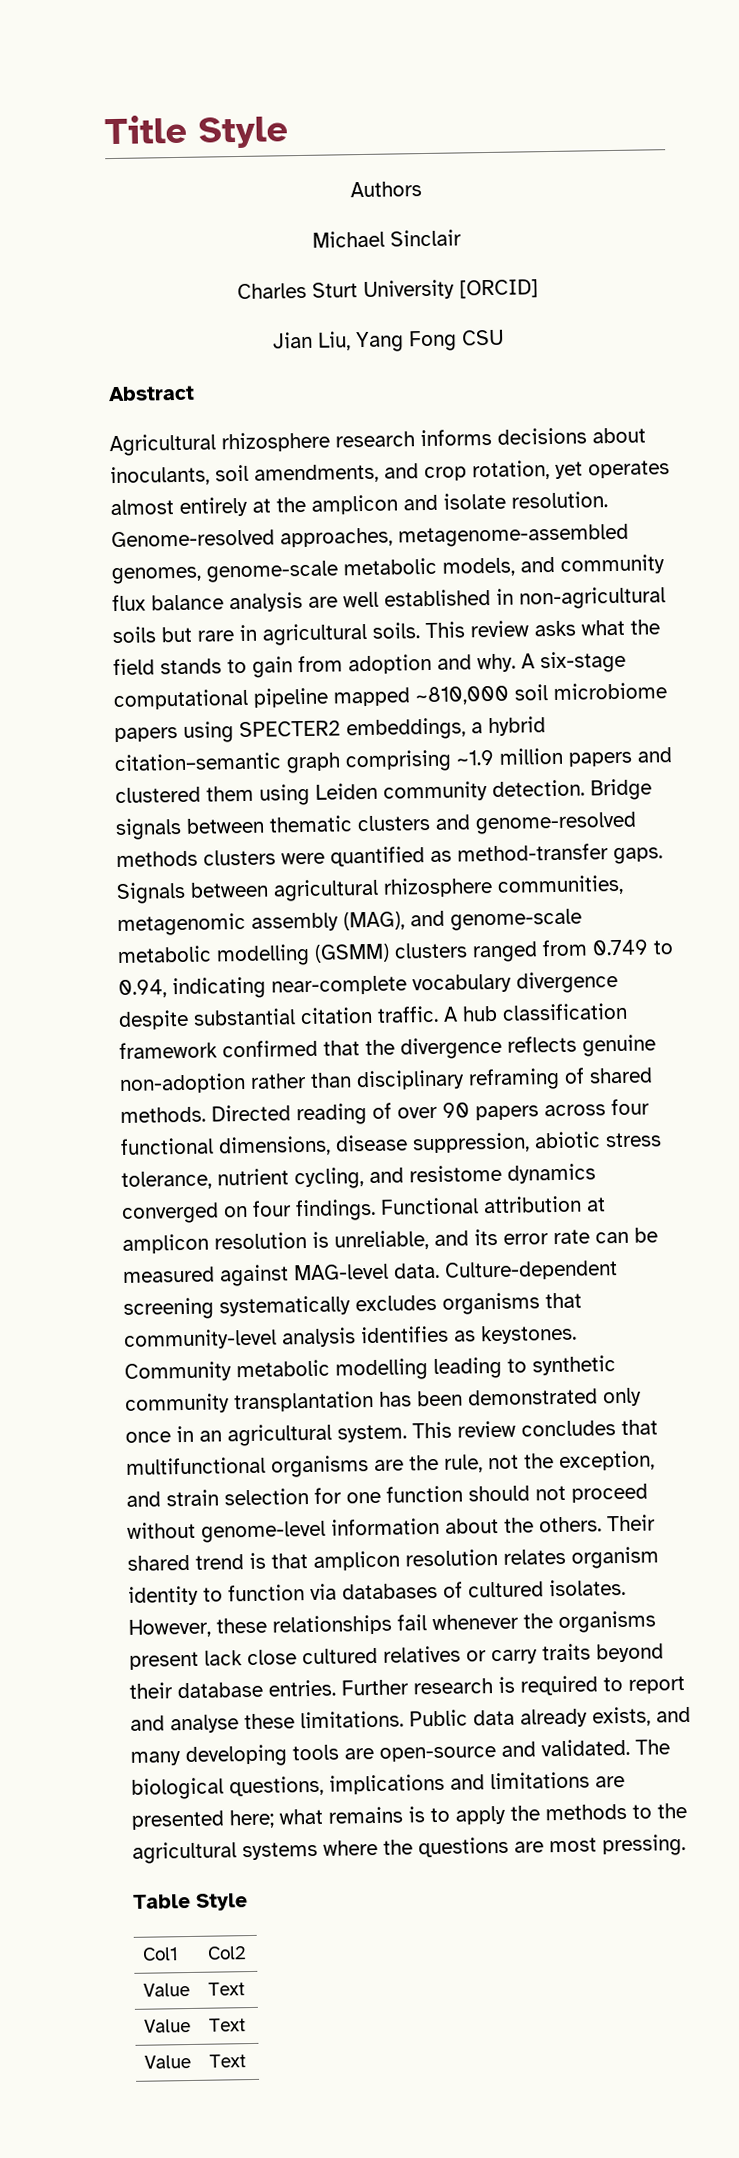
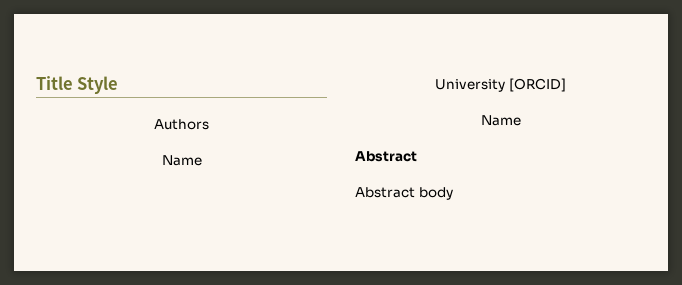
  Authors
- Michael Sinclair
- Charles Sturt University [ORCID]
- Jian Liu, Yang Fong CSU
+ Name
+ University [ORCID]
+ Name
  Abstract
- Agricultural rhizosphere research informs decisions about inoculants, soil amendments, and crop rotation, yet operates almost entirely at the amplicon and isolate resolution. Genome-resolved approaches, metagenome-assembled genomes, genome-scale metabolic models, and community flux balance analysis are well established in non-agricultural soils but rare in agricultural soils. This review asks what the field stands to gain from adoption and why. A six-stage computational pipeline mapped ~810,000 soil microbiome papers using SPECTER2 embeddings, a hybrid citation–semantic graph comprising ~1.9 million papers and clustered them using Leiden community detection. Bridge signals between thematic clusters and genome-resolved methods clusters were quantified as method-transfer gaps. Signals between agricultural rhizosphere communities, metagenomic assembly (MAG), and genome-scale metabolic modelling (GSMM) clusters ranged from 0.749 to 0.94, indicating near-complete vocabulary divergence despite substantial citation traffic. A hub classification framework confirmed that the divergence reflects genuine non-adoption rather than disciplinary reframing of shared methods. Directed reading of over 90 papers across four functional dimensions, disease suppression, abiotic stress tolerance, nutrient cycling, and resistome dynamics converged on four findings. Functional attribution at amplicon resolution is unreliable, and its error rate can be measured against MAG-level data. Culture-dependent screening systematically excludes organisms that community-level analysis identifies as keystones. Community metabolic modelling leading to synthetic community transplantation has been demonstrated only once in an agricultural system. This review concludes that multifunctional organisms are the rule, not the exception, and strain selection for one function should not proceed without genome-level information about the others. Their shared trend is that amplicon resolution relates organism identity to function via databases of cultured isolates. However, these relationships fail whenever the organisms present lack close cultured relatives or carry traits beyond their database entries. Further research is required to report and analyse these limitations. Public data already exists, and many developing tools are open-source and validated. The biological questions, implications and limitations are presented here; what remains is to apply the methods to the agricultural systems where the questions are most pressing.
- Table Style
- Col1 | Col2
- Value | Text
- Value | Text
- Value | Text
+ Abstract body

